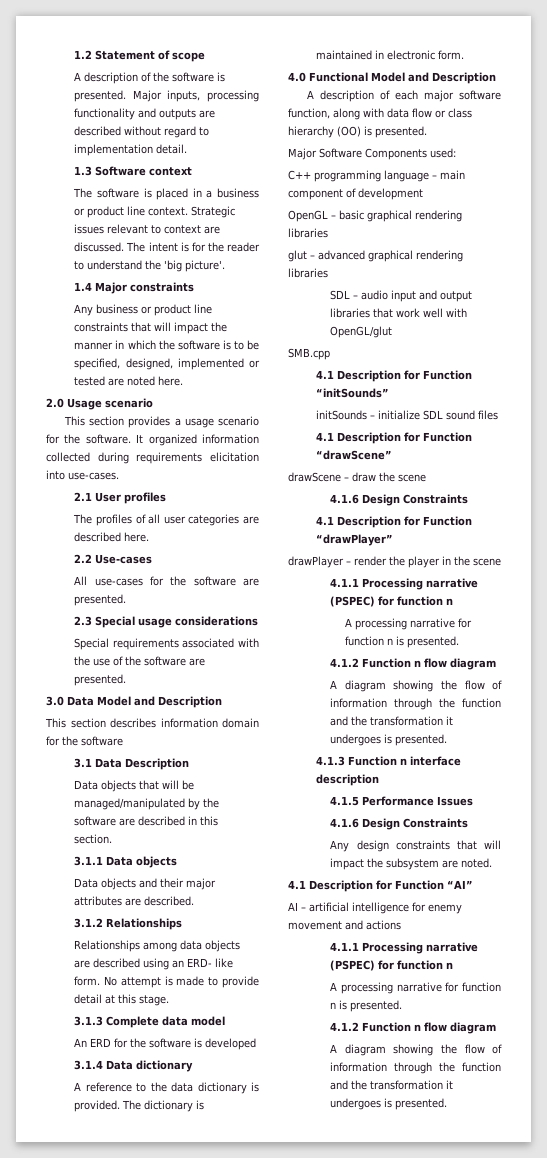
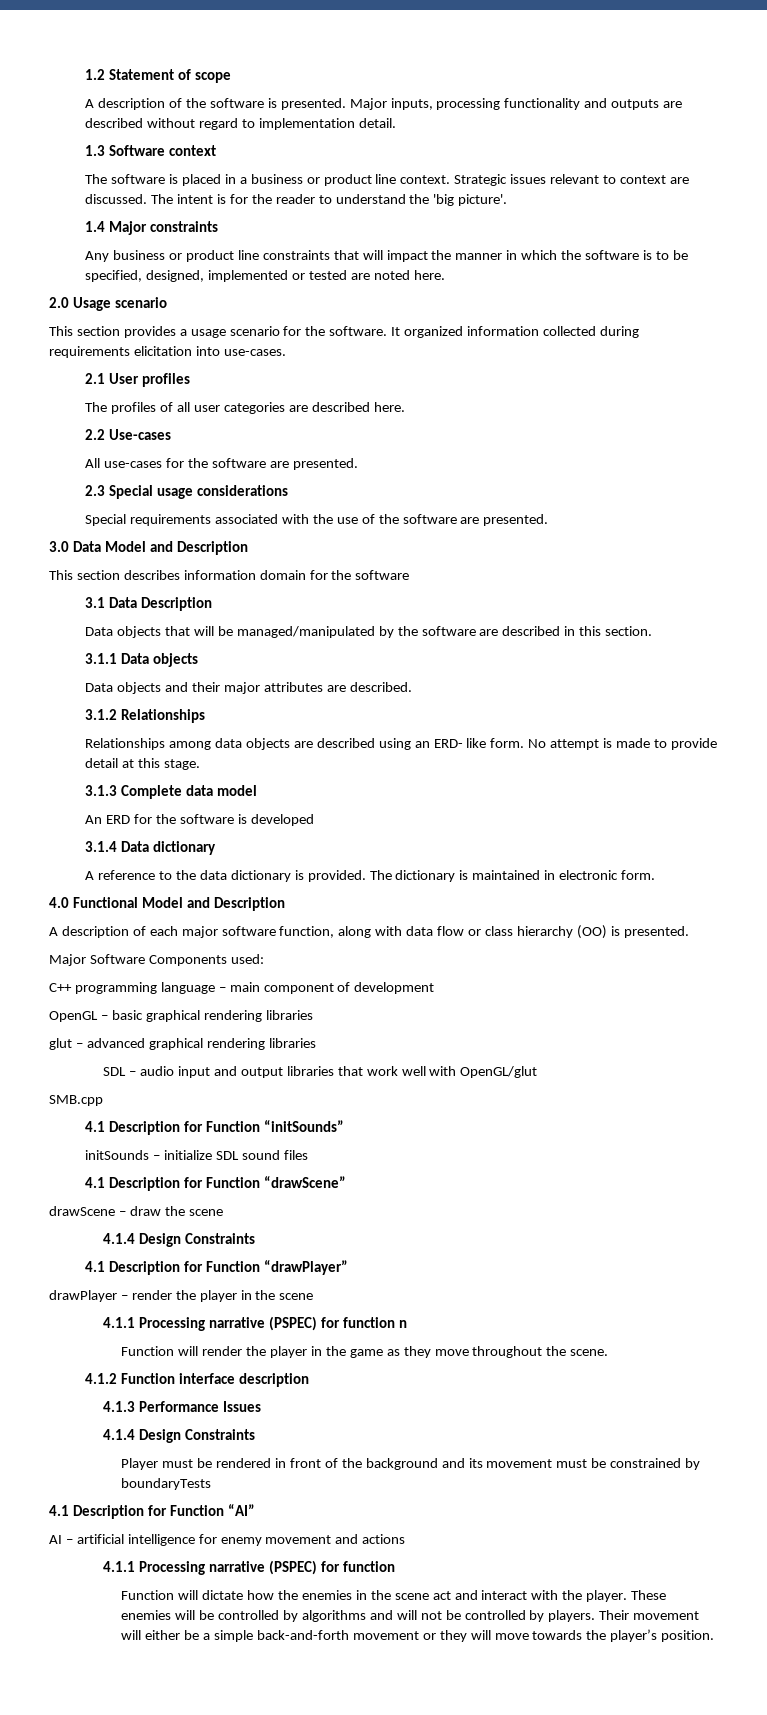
  drawScene – draw the scene
- 4.1.6 Design Constraints
+ 4.1.4 Design Constraints
  drawPlayer – render the player in the scene
  4.1.1 Processing narrative (PSPEC) for function n
- A processing narrative for function n is presented.
- 4.1.2 Function n flow diagram
- A diagram showing the flow of information through the function and the transformation it undergoes is presented.
- 4.1.3 Function n interface description
+ Function will render the player in the game as they move throughout the scene.
+ 4.1.2 Function interface description
- 4.1.5 Performance Issues
- 4.1.6 Design Constraints
- Any design constraints that will impact the subsystem are noted.
+ 4.1.3 Performance Issues
+ 4.1.4 Design Constraints
+ Player must be rendered in front of the background and its movement must be constrained by boundaryTests
  AI – artificial intelligence for enemy movement and actions
- 4.1.1 Processing narrative (PSPEC) for function n
- A processing narrative for function n is presented.
- 4.1.2 Function n flow diagram
- A diagram showing the flow of information through the function and the transformation it undergoes is presented.
+ 4.1.1 Processing narrative (PSPEC) for function
+ Function will dictate how the enemies in the scene act and interact with the player. These enemies will be controlled by algorithms and will not be controlled by players. Their movement will either be a simple back-and-forth movement or they will move towards the player’s position.

